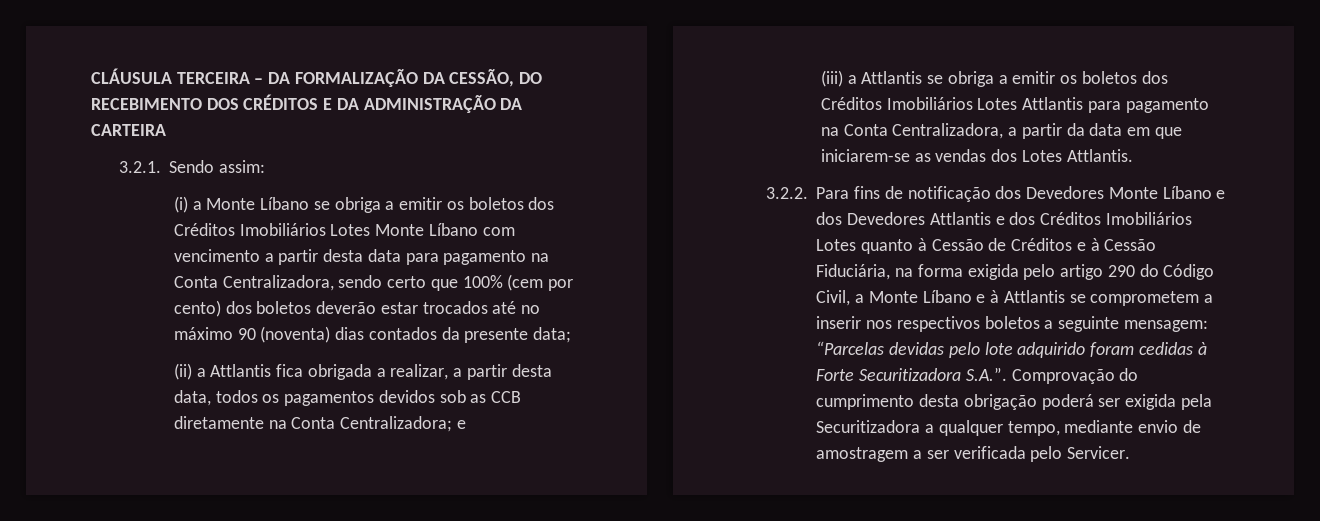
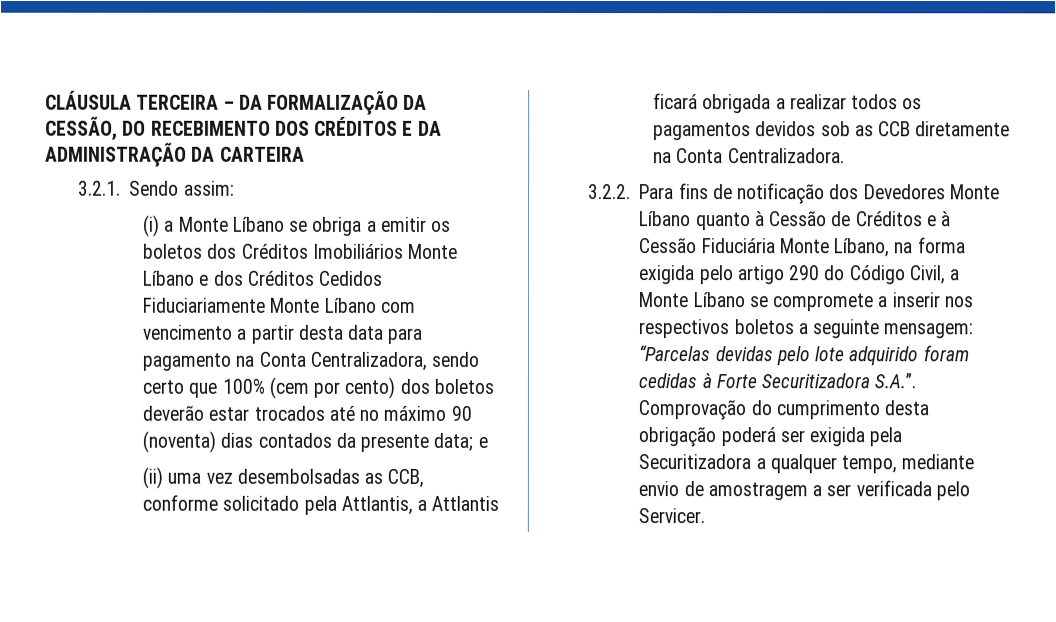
- (i) a Monte Líbano se obriga a emitir os boletos dos Créditos Imobiliários Lotes Monte Líbano com vencimento a partir desta data para pagamento na Conta Centralizadora, sendo certo que 100% (cem por cento) dos boletos deverão estar trocados até no máximo 90 (noventa) dias contados da presente data;
+ (i) a Monte Líbano se obriga a emitir os boletos dos Créditos Imobiliários Monte Líbano e dos Créditos Cedidos Fiduciariamente Monte Líbano com vencimento a partir desta data para pagamento na Conta Centralizadora, sendo certo que 100% (cem por cento) dos boletos deverão estar trocados até no máximo 90 (noventa) dias contados da presente data; e
- (ii) a Attlantis fica obrigada a realizar, a partir desta data, todos os pagamentos devidos sob as CCB diretamente na Conta Centralizadora; e
- (iii) a Attlantis se obriga a emitir os boletos dos Créditos Imobiliários Lotes Attlantis para pagamento na Conta Centralizadora, a partir da data em que iniciarem-se as vendas dos Lotes Attlantis.
+ (ii) uma vez desembolsadas as CCB, conforme solicitado pela Attlantis, a Attlantis ficará obrigada a realizar todos os pagamentos devidos sob as CCB diretamente na Conta Centralizadora.
- 3.2.2. Para fins de notificação dos Devedores Monte Líbano e dos Devedores Attlantis e dos Créditos Imobiliários Lotes quanto à Cessão de Créditos e à Cessão Fiduciária, na forma exigida pelo artigo 290 do Código Civil, a Monte Líbano e à Attlantis se comprometem a inserir nos respectivos boletos a seguinte mensagem:
+ 3.2.2. Para fins de notificação dos Devedores Monte Líbano quanto à Cessão de Créditos e à Cessão Fiduciária Monte Líbano, na forma exigida pelo artigo 290 do Código Civil, a Monte Líbano se compromete a inserir nos respectivos boletos a seguinte mensagem:

